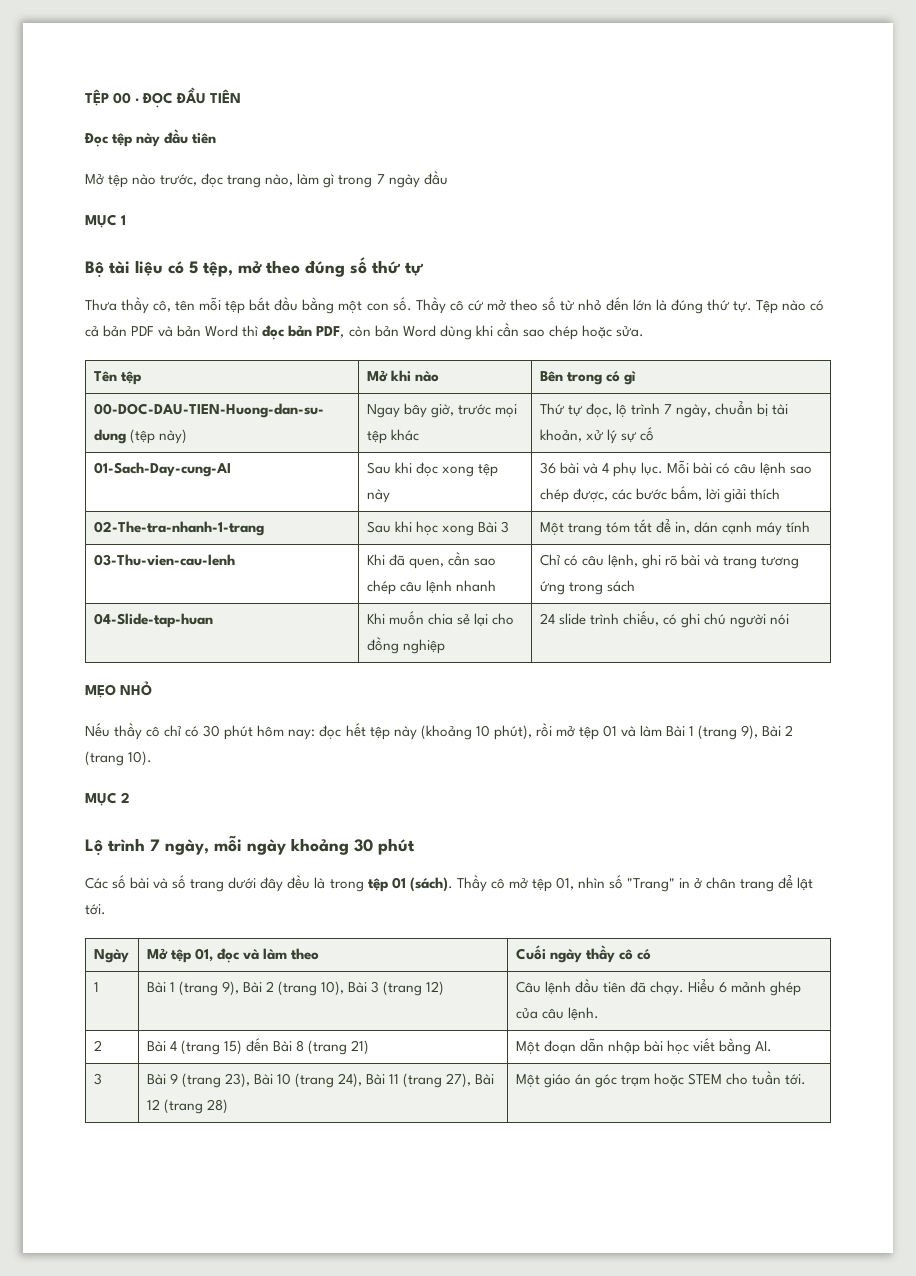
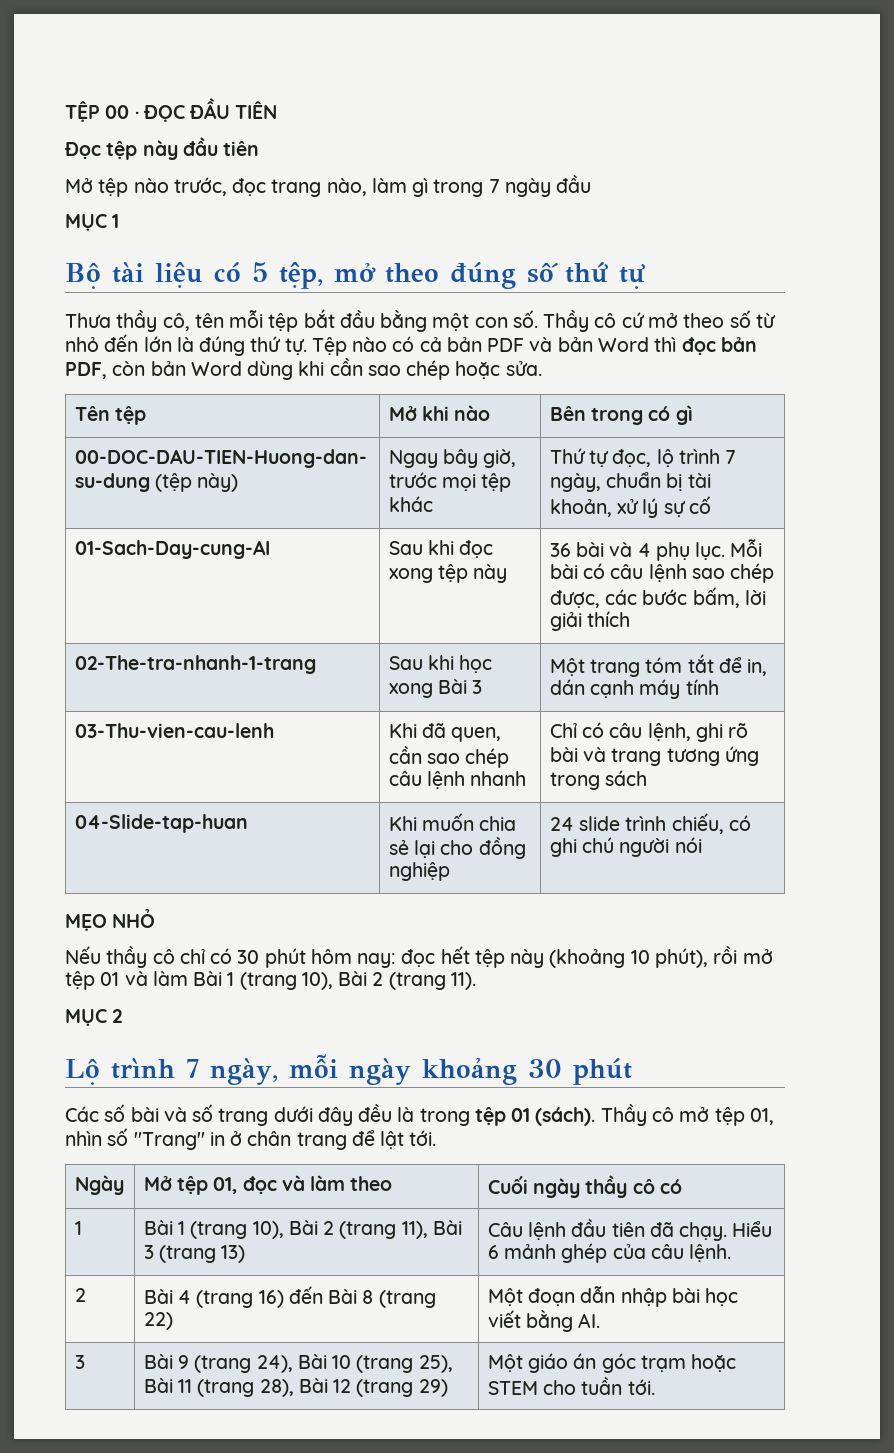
- Nếu thầy cô chỉ có 30 phút hôm nay: đọc hết tệp này (khoảng 10 phút), rồi mở tệp 01 và làm Bài 1 (trang 9), Bài 2 (trang 10).
+ Nếu thầy cô chỉ có 30 phút hôm nay: đọc hết tệp này (khoảng 10 phút), rồi mở tệp 01 và làm Bài 1 (trang 10), Bài 2 (trang 11).
- 1 | Bài 1 (trang 9), Bài 2 (trang 10), Bài 3 (trang 12) | Câu lệnh đầu tiên đã chạy. Hiểu 6 mảnh ghép của câu lệnh.
+ 1 | Bài 1 (trang 10), Bài 2 (trang 11), Bài 3 (trang 13) | Câu lệnh đầu tiên đã chạy. Hiểu 6 mảnh ghép của câu lệnh.
- 2 | Bài 4 (trang 15) đến Bài 8 (trang 21) | Một đoạn dẫn nhập bài học viết bằng AI.
+ 2 | Bài 4 (trang 16) đến Bài 8 (trang 22) | Một đoạn dẫn nhập bài học viết bằng AI.
- 3 | Bài 9 (trang 23), Bài 10 (trang 24), Bài 11 (trang 27), Bài 12 (trang 28) | Một giáo án góc trạm hoặc STEM cho tuần tới.
+ 3 | Bài 9 (trang 24), Bài 10 (trang 25), Bài 11 (trang 28), Bài 12 (trang 29) | Một giáo án góc trạm hoặc STEM cho tuần tới.

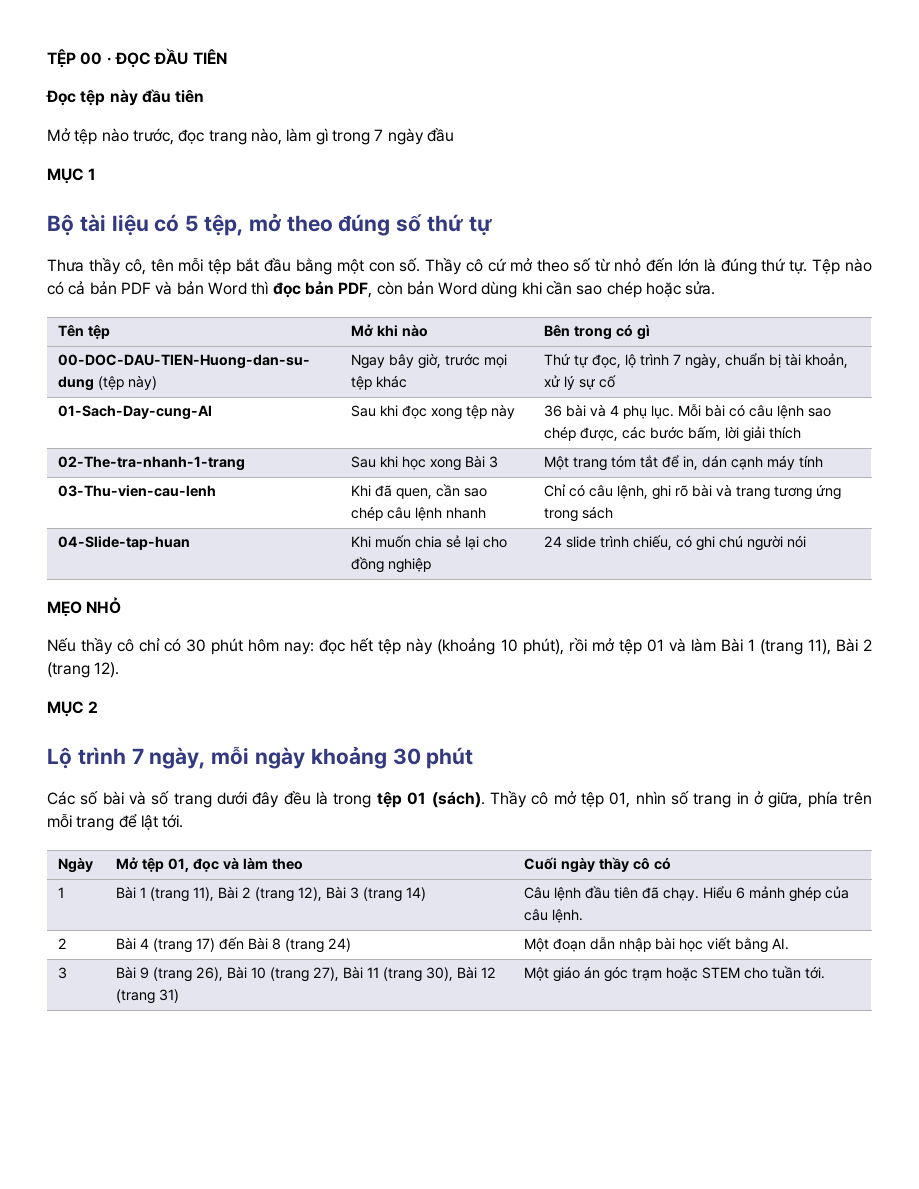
- Nếu thầy cô chỉ có 30 phút hôm nay: đọc hết tệp này (khoảng 10 phút), rồi mở tệp 01 và làm Bài 1 (trang 10), Bài 2 (trang 11).
+ Nếu thầy cô chỉ có 30 phút hôm nay: đọc hết tệp này (khoảng 10 phút), rồi mở tệp 01 và làm Bài 1 (trang 11), Bài 2 (trang 12).
- Thầy cô mở tệp 01, nhìn số "Trang" in ở chân trang để lật tới.
+ Thầy cô mở tệp 01, nhìn số trang in ở giữa, phía trên mỗi trang để lật tới.
- 1 | Bài 1 (trang 10), Bài 2 (trang 11), Bài 3 (trang 13) | Câu lệnh đầu tiên đã chạy. Hiểu 6 mảnh ghép của câu lệnh.
+ 1 | Bài 1 (trang 11), Bài 2 (trang 12), Bài 3 (trang 14) | Câu lệnh đầu tiên đã chạy. Hiểu 6 mảnh ghép của câu lệnh.
- 2 | Bài 4 (trang 16) đến Bài 8 (trang 22) | Một đoạn dẫn nhập bài học viết bằng AI.
+ 2 | Bài 4 (trang 17) đến Bài 8 (trang 24) | Một đoạn dẫn nhập bài học viết bằng AI.
- 3 | Bài 9 (trang 24), Bài 10 (trang 25), Bài 11 (trang 28), Bài 12 (trang 29) | Một giáo án góc trạm hoặc STEM cho tuần tới.
+ 3 | Bài 9 (trang 26), Bài 10 (trang 27), Bài 11 (trang 30), Bài 12 (trang 31) | Một giáo án góc trạm hoặc STEM cho tuần tới.

